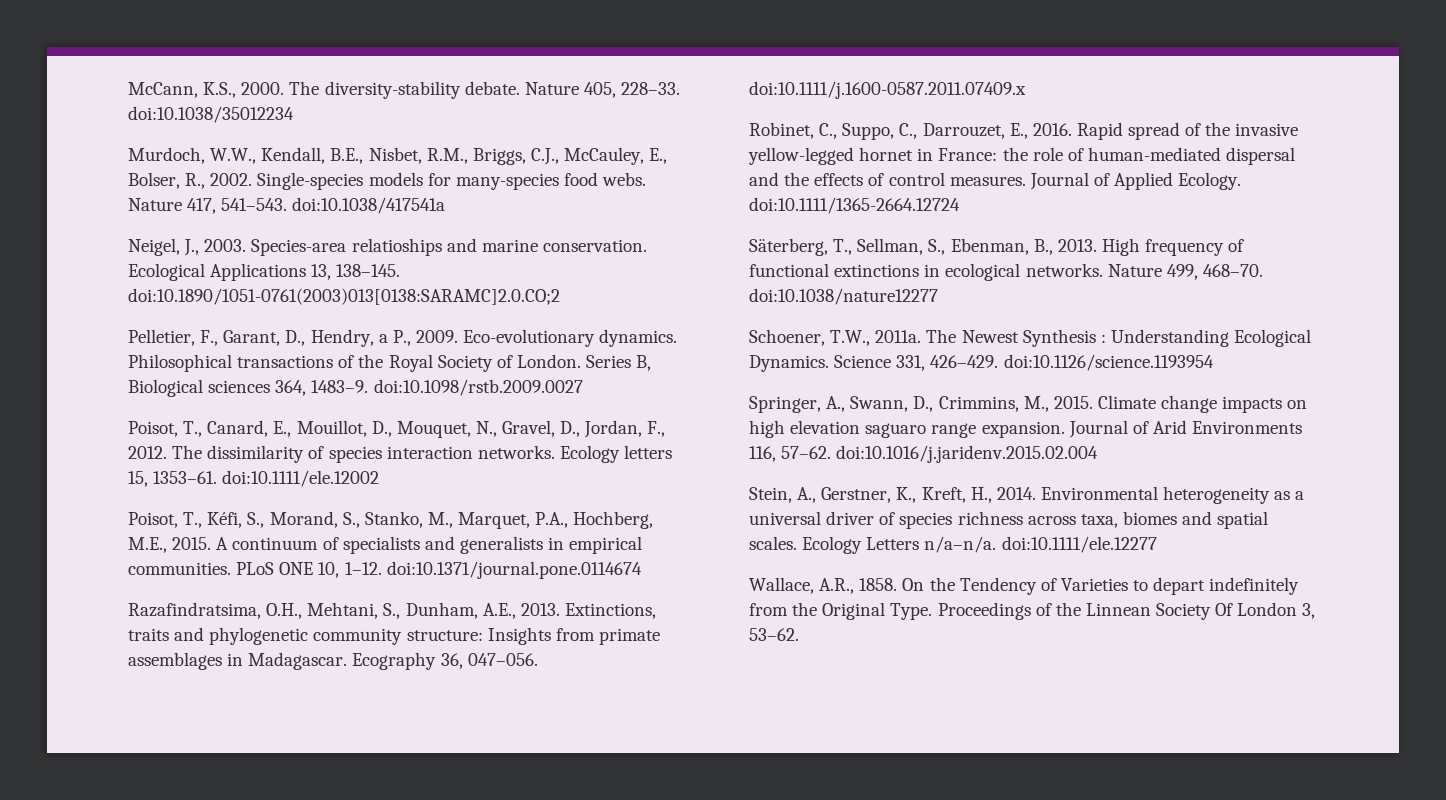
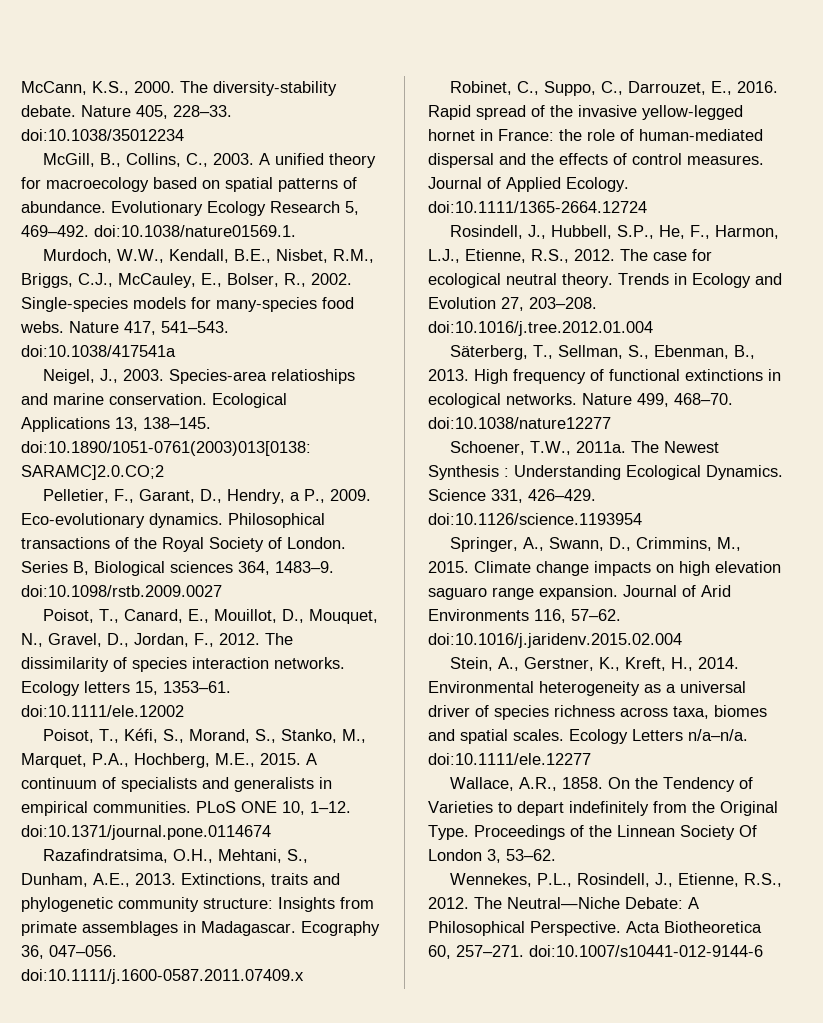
+ McGill, B., Collins, C., 2003. A unified theory for macroecology based on spatial patterns of abundance. Evolutionary Ecology Research 5, 469–492. doi:10.1038/nature01569.1.
+ Rosindell, J., Hubbell, S.P., He, F., Harmon, L.J., Etienne, R.S., 2012. The case for ecological neutral theory. Trends in Ecology and Evolution 27, 203–208. doi:10.1016/j.tree.2012.01.004
+ Wennekes, P.L., Rosindell, J., Etienne, R.S., 2012. The Neutral—Niche Debate: A Philosophical Perspective. Acta Biotheoretica 60, 257–271. doi:10.1007/s10441-012-9144-6

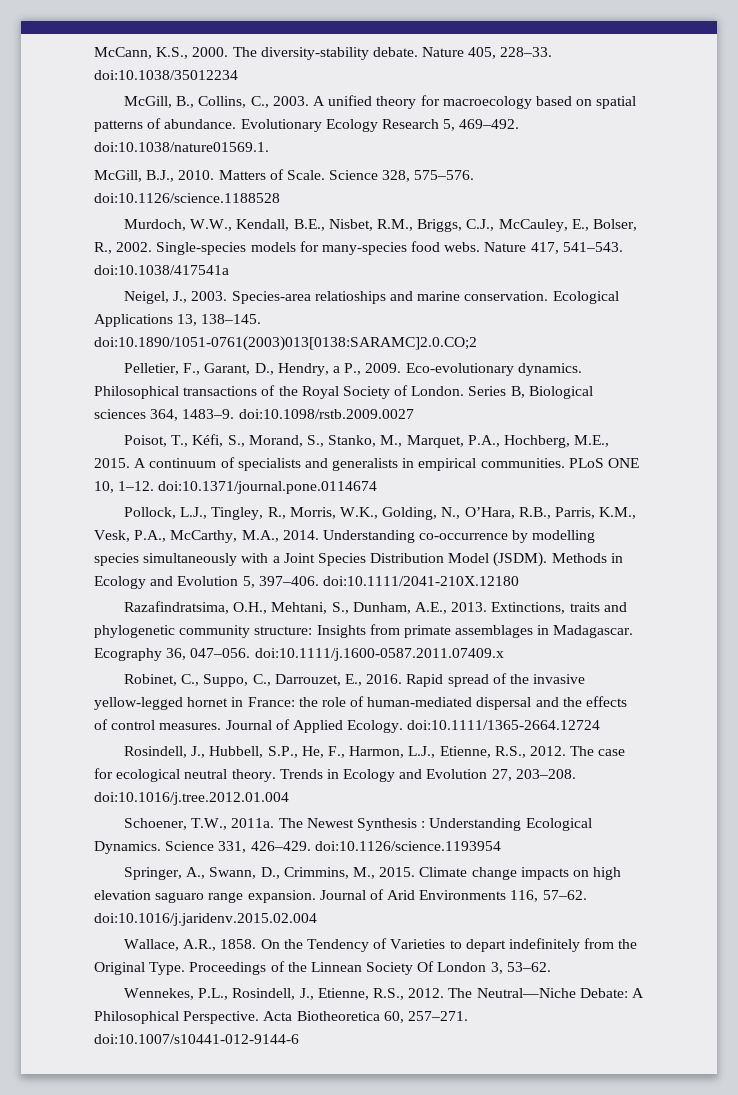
+ McGill, B.J., 2010. Matters of Scale. Science 328, 575–576. doi:10.1126/science.1188528
- Poisot, T., Canard, E., Mouillot, D., Mouquet, N., Gravel, D., Jordan, F., 2012. The dissimilarity of species interaction networks. Ecology letters 15, 1353–61. doi:10.1111/ele.12002
+ Pollock, L.J., Tingley, R., Morris, W.K., Golding, N., O’Hara, R.B., Parris, K.M., Vesk, P.A., McCarthy, M.A., 2014. Understanding co-occurrence by modelling species simultaneously with a Joint Species Distribution Model (JSDM). Methods in Ecology and Evolution 5, 397–406. doi:10.1111/2041-210X.12180
- Säterberg, T., Sellman, S., Ebenman, B., 2013. High frequency of functional extinctions in ecological networks. Nature 499, 468–70. doi:10.1038/nature12277
- Stein, A., Gerstner, K., Kreft, H., 2014. Environmental heterogeneity as a universal driver of species richness across taxa, biomes and spatial scales. Ecology Letters n/a–n/a. doi:10.1111/ele.12277

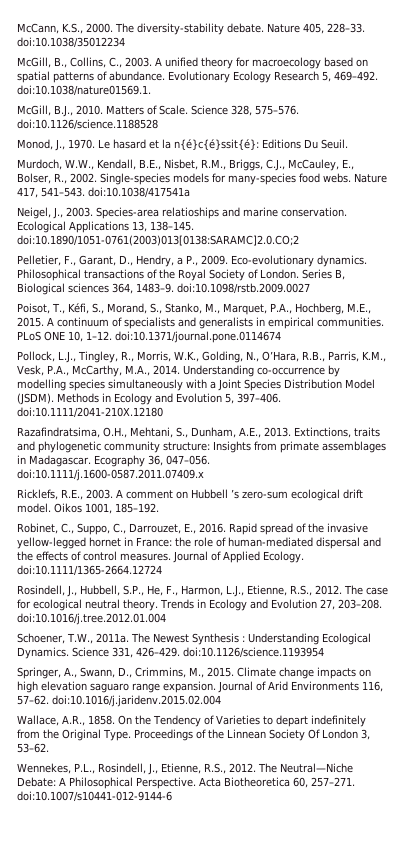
+ Monod, J., 1970. Le hasard et la n{é}c{é}ssit{é}: Editions Du Seuil.
+ Ricklefs, R.E., 2003. A comment on Hubbell ’s zero-sum ecological drift model. Oikos 1001, 185–192.

